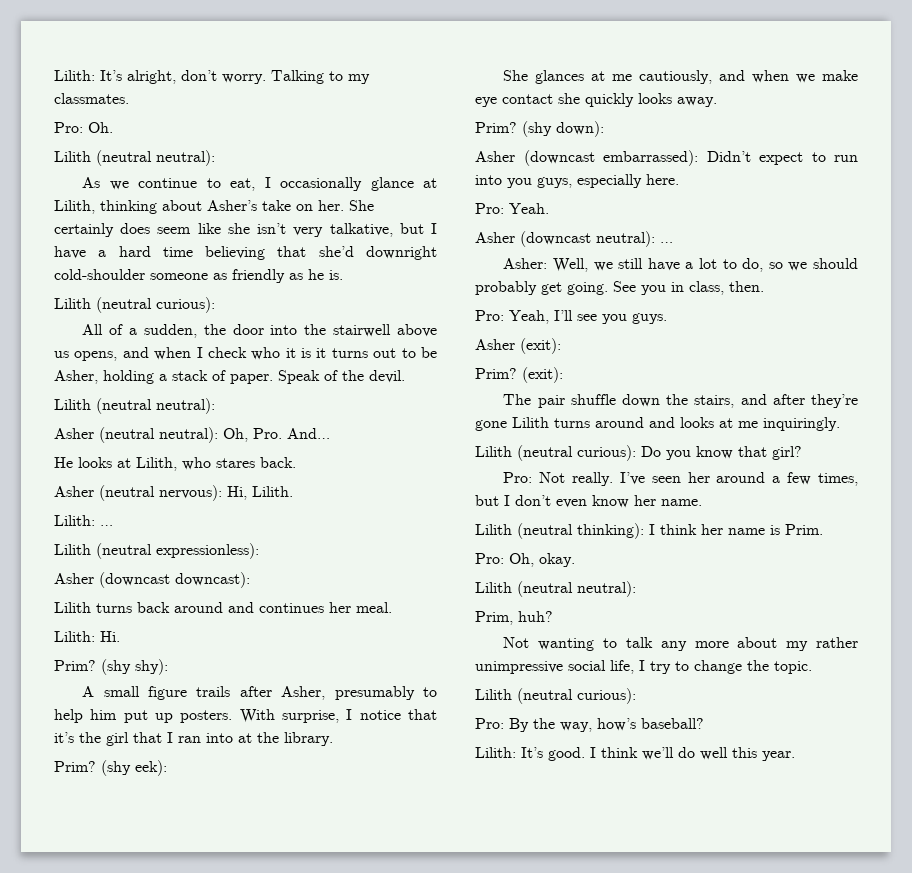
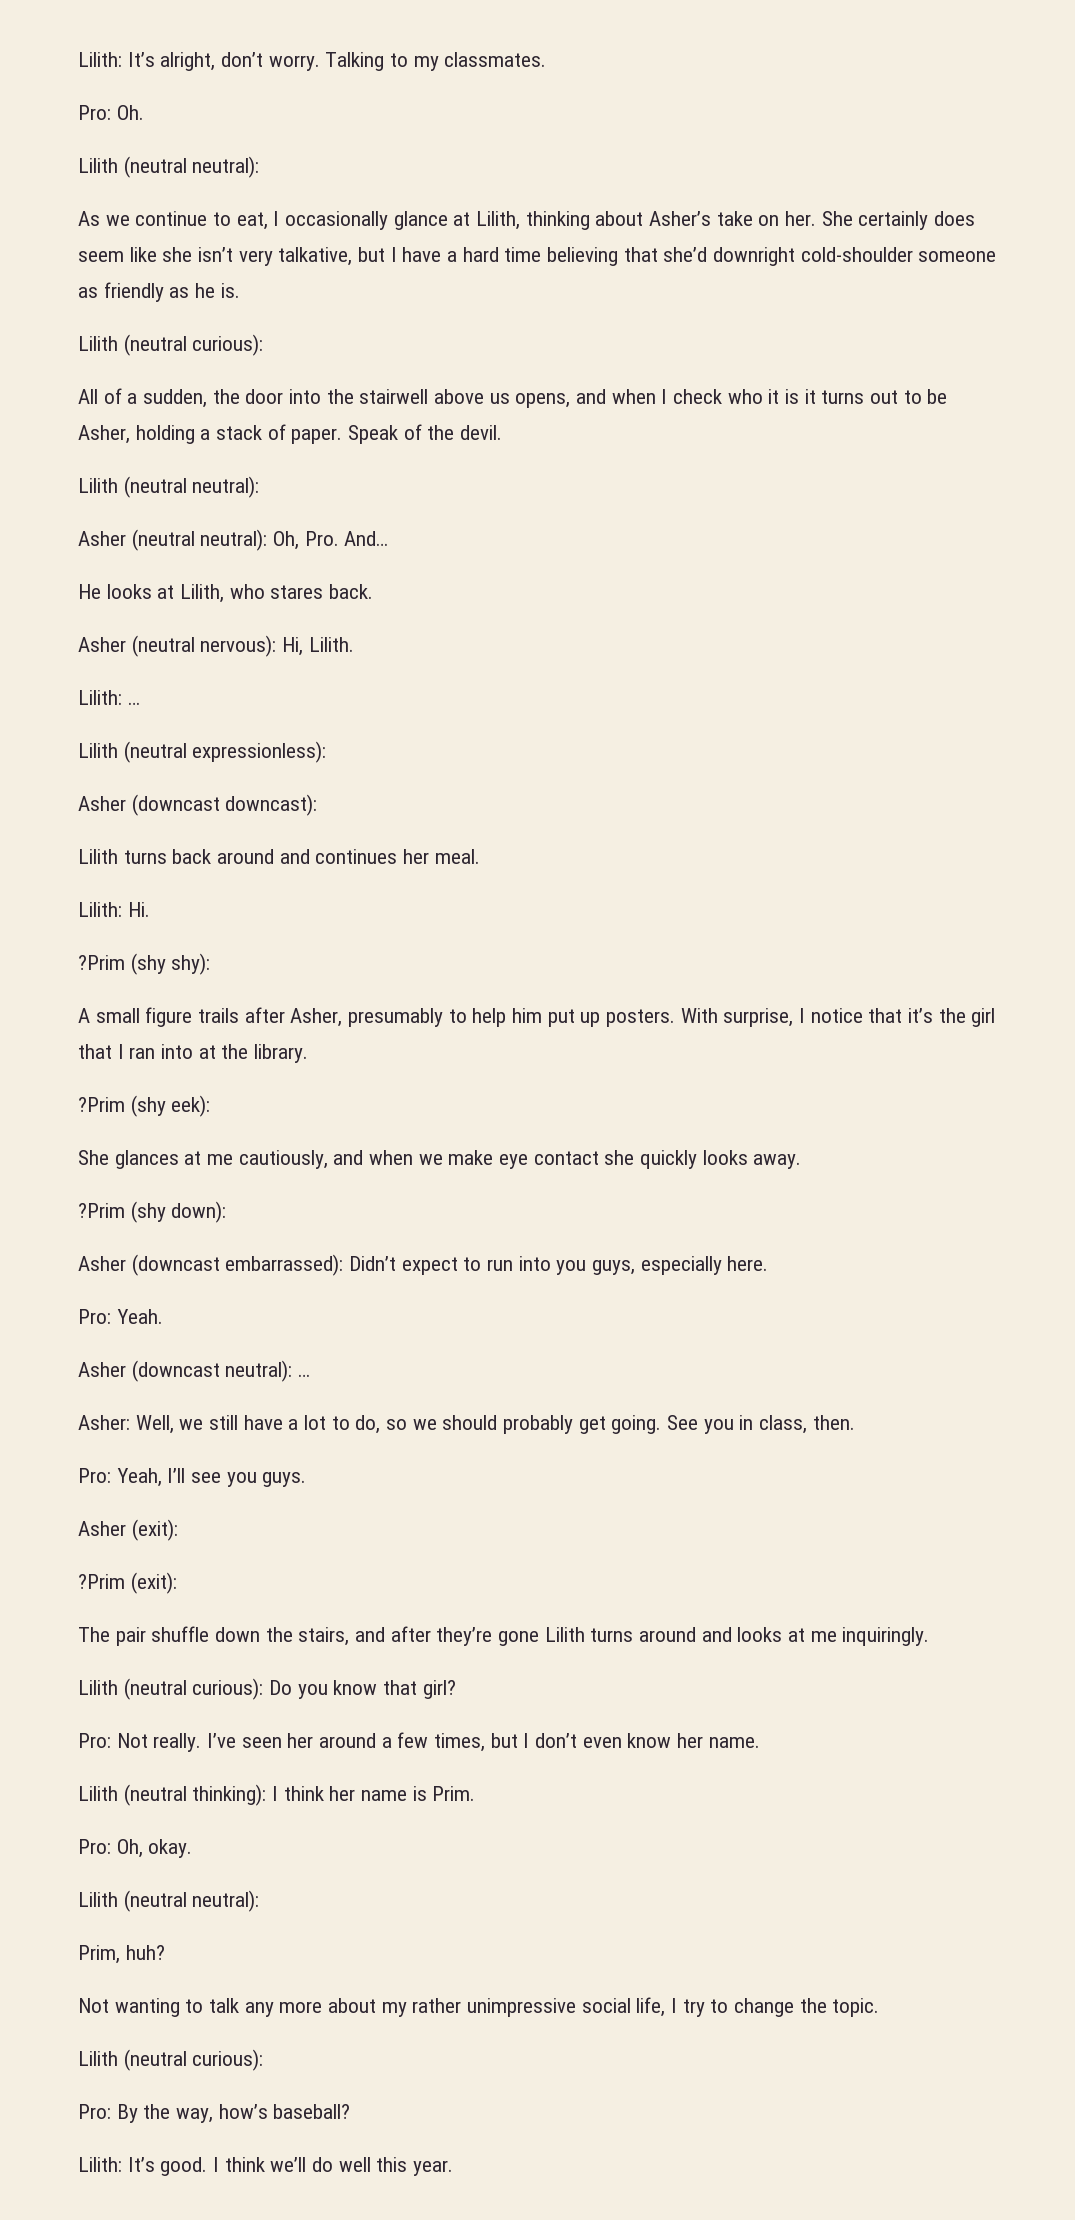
- Prim? (shy shy):
+ ?Prim (shy shy):
- Prim? (shy eek):
+ ?Prim (shy eek):
- Prim? (shy down):
+ ?Prim (shy down):
- Prim? (exit):
+ ?Prim (exit):

